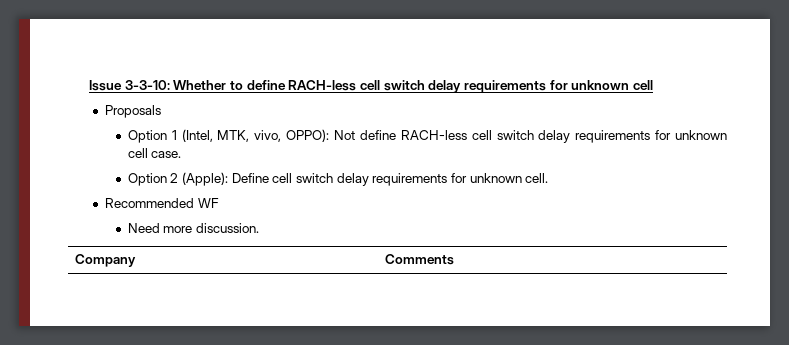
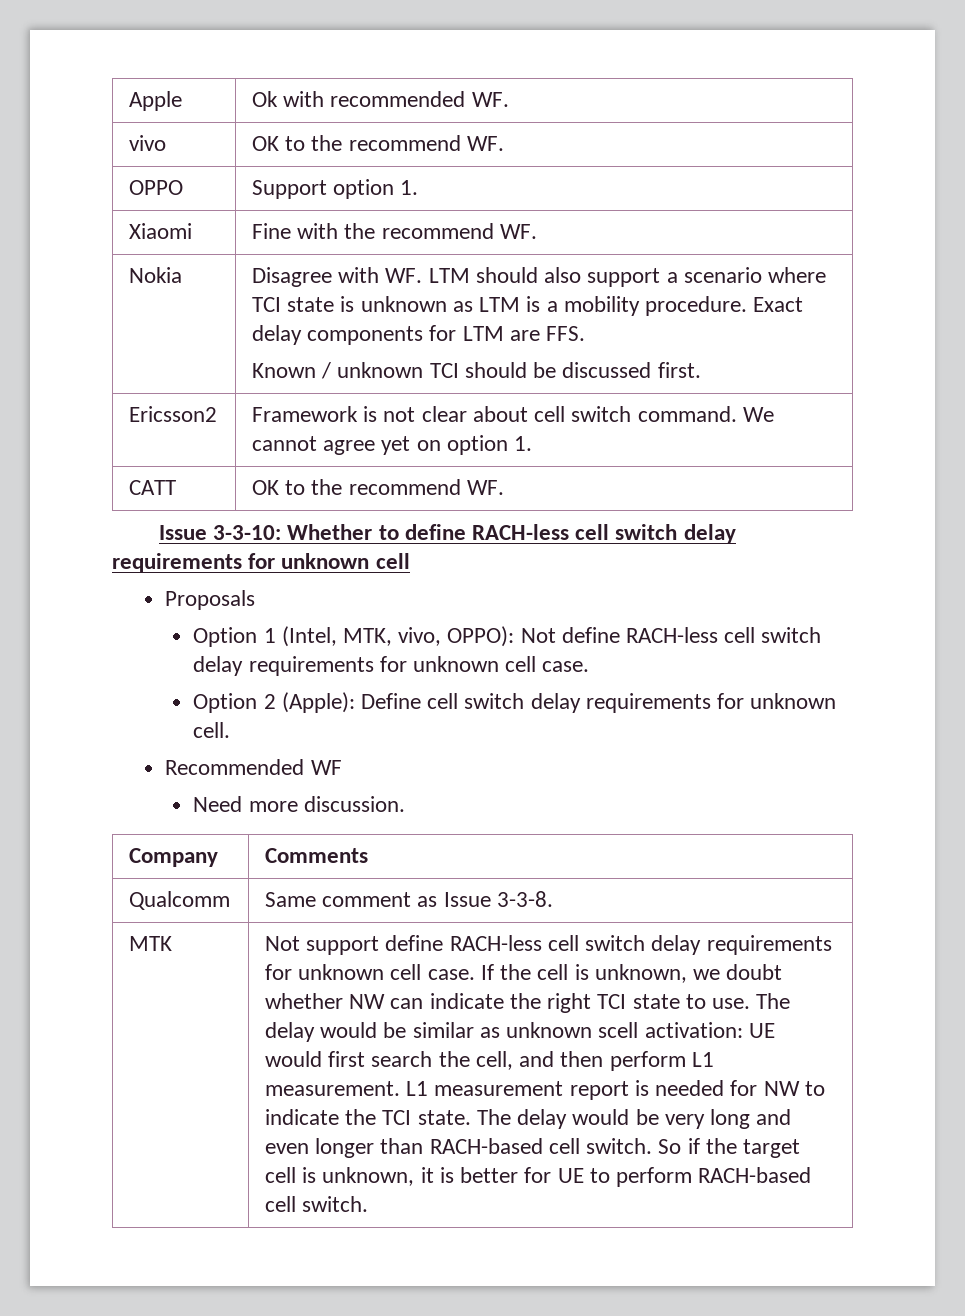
+ Apple | Ok with recommended WF.
+ vivo | OK to the recommend WF.
+ OPPO | Support option 1.
+ Xiaomi | Fine with the recommend WF.
+ Nokia | Disagree with WF. LTM should also support a scenario where TCI state is unknown as LTM is a mobility procedure. Exact delay components for LTM are FFS.
+ Known / unknown TCI should be discussed first.
+ Ericsson2 | Framework is not clear about cell switch command. We cannot agree yet on option 1.
+ CATT | OK to the recommend WF.
+ Qualcomm | Same comment as Issue 3-3-8.
+ MTK | Not support define RACH-less cell switch delay requirements for unknown cell case. If the cell is unknown, we doubt whether NW can indicate the right TCI state to use. The delay would be similar as unknown scell activation: UE would first search the cell, and then perform L1 measurement. L1 measurement report is needed for NW to indicate the TCI state. The delay would be very long and even longer than RACH-based cell switch. So if the target cell is unknown, it is better for UE to perform RACH-based cell switch.

